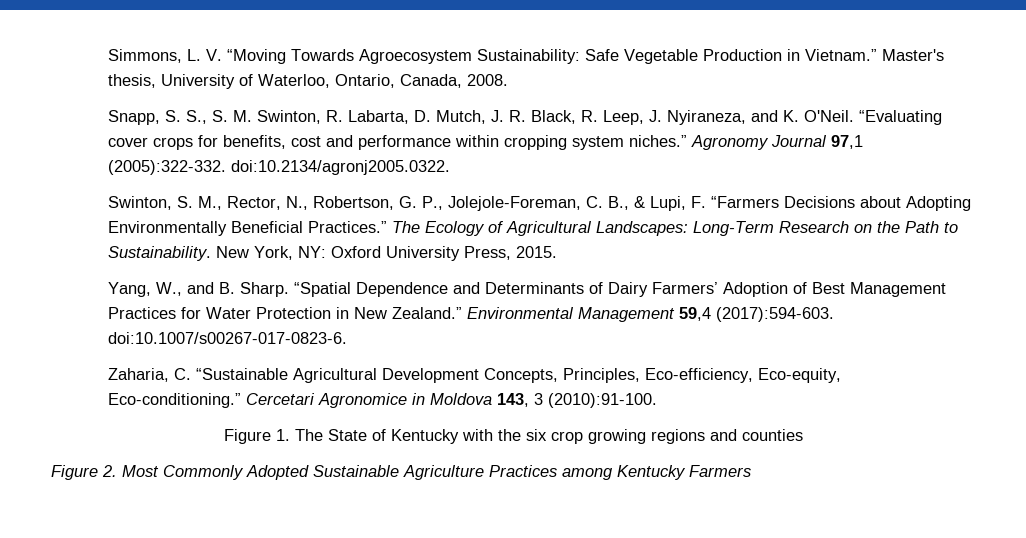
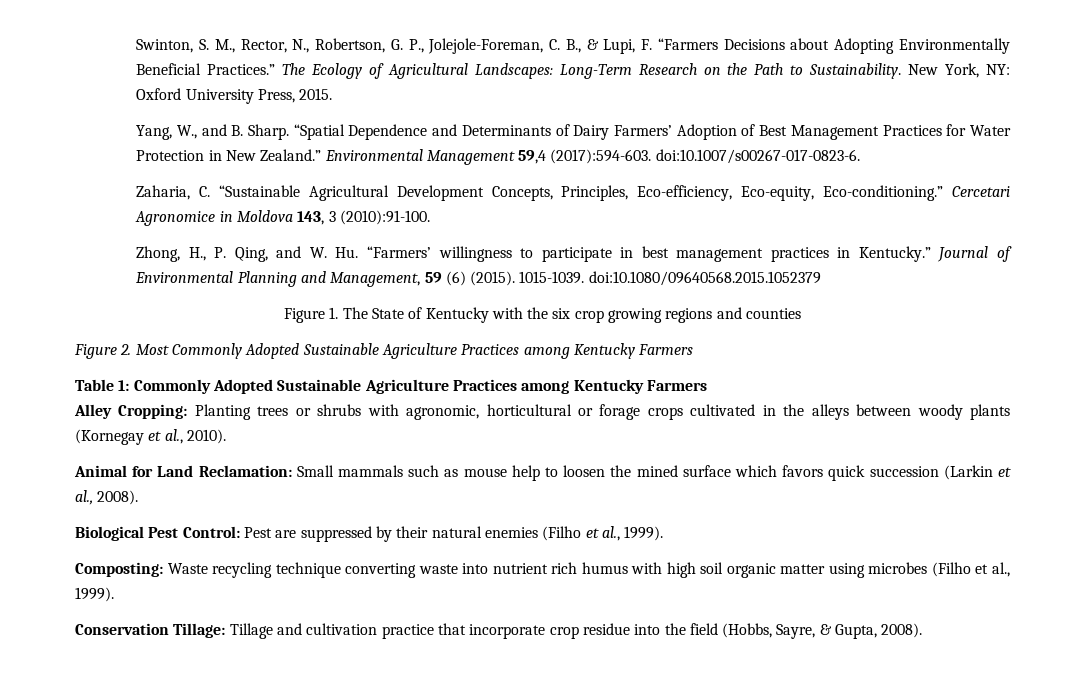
- Simmons, L. V. “Moving Towards Agroecosystem Sustainability: Safe Vegetable Production in Vietnam.” Master's thesis, University of Waterloo, Ontario, Canada, 2008.
- Snapp, S. S., S. M. Swinton, R. Labarta, D. Mutch, J. R. Black, R. Leep, J. Nyiraneza, and K. O'Neil. “Evaluating cover crops for benefits, cost and performance within cropping system niches.” Agronomy Journal 97,1 (2005):322-332. doi:10.2134/agronj2005.0322.
+ Zhong, H., P. Qing, and W. Hu. “Farmers’ willingness to participate in best management practices in Kentucky.” Journal of Environmental Planning and Management, 59 (6) (2015). 1015-1039. doi:10.1080/09640568.2015.1052379
+ Table 1: Commonly Adopted Sustainable Agriculture Practices among Kentucky Farmers
+ Alley Cropping: Planting trees or shrubs with agronomic, horticultural or forage crops cultivated in the alleys between woody plants (Kornegay et al., 2010).
+ Animal for Land Reclamation: Small mammals such as mouse help to loosen the mined surface which favors quick succession (Larkin et al., 2008).
+ Biological Pest Control: Pest are suppressed by their natural enemies (Filho et al., 1999).
+ Composting: Waste recycling technique converting waste into nutrient rich humus with high soil organic matter using microbes (Filho et al., 1999).
+ Conservation Tillage: Tillage and cultivation practice that incorporate crop residue into the field (Hobbs, Sayre, & Gupta, 2008).

